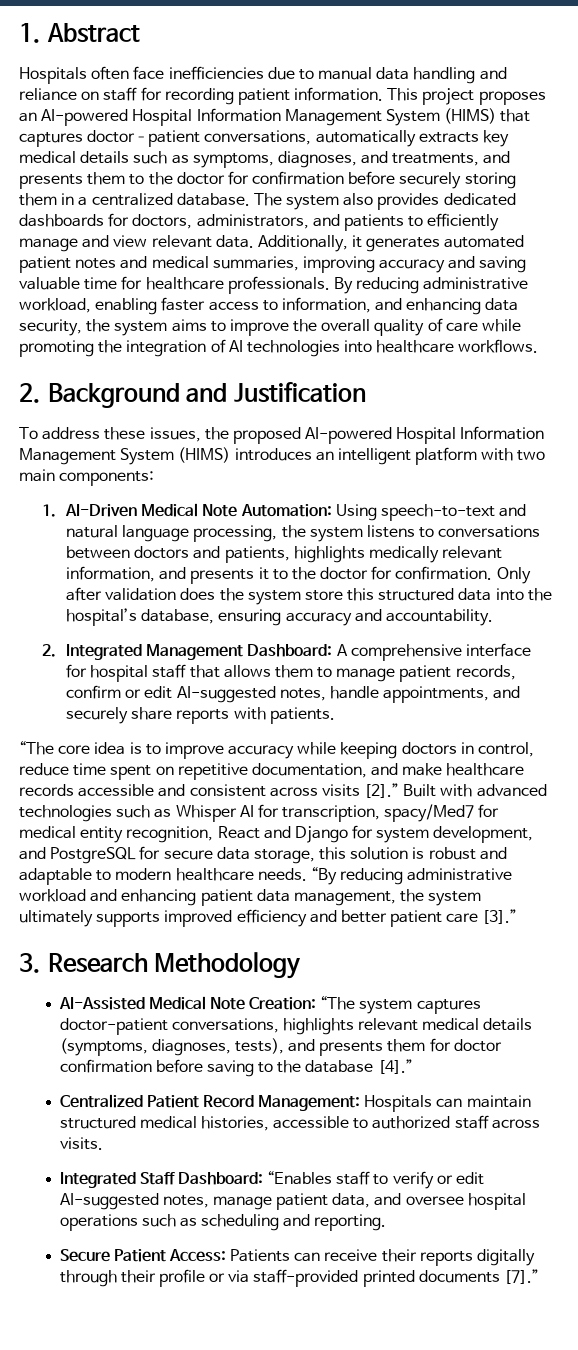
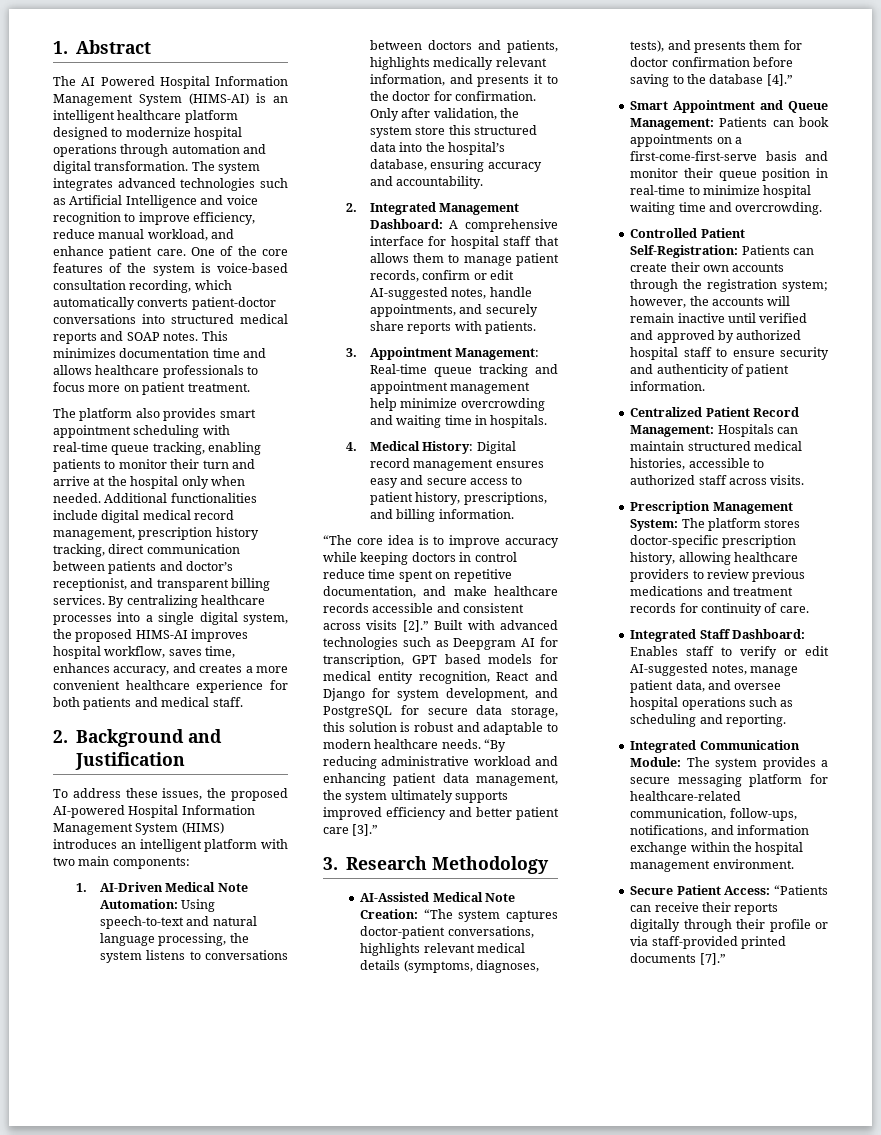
- Hospitals often face inefficiencies due to manual data handling and reliance on staff for recording patient information. This project proposes an AI-powered Hospital Information Management System (HIMS) that captures doctor–patient conversations, automatically extracts key medical details such as symptoms, diagnoses, and treatments, and presents them to the doctor for confirmation before securely storing them in a centralized database. The system also provides dedicated dashboards for doctors, administrators, and patients to efficiently manage and view relevant data. Additionally, it generates automated patient notes and medical summaries, improving accuracy and saving valuable time for healthcare professionals. By reducing administrative workload, enabling faster access to information, and enhancing data security, the system aims to improve the overall quality of care while promoting the integration of AI technologies into healthcare workflows.
+ The AI Powered Hospital Information Management System (HIMS-AI) is an intelligent healthcare platform designed to modernize hospital operations through automation and digital transformation. The system integrates advanced technologies such as Artificial Intelligence and voice recognition to improve efficiency, reduce manual workload, and enhance patient care. One of the core features of the system is voice-based consultation recording, which automatically converts patient-doctor conversations into structured medical reports and SOAP notes. This minimizes documentation time and allows healthcare professionals to focus more on patient treatment.
+ The platform also provides smart appointment scheduling with real-time queue tracking, enabling patients to monitor their turn and arrive at the hospital only when needed. Additional functionalities include digital medical record management, prescription history tracking, direct communication between patients and doctor’s receptionist, and transparent billing services. By centralizing healthcare processes into a single digital system, the proposed HIMS-AI improves hospital workflow, saves time, enhances accuracy, and creates a more convenient healthcare experience for both patients and medical staff.
- Only after validation does the system store this structured data into the hospital’s database, ensuring accuracy and accountability.
+ Only after validation, the system store this structured data into the hospital’s database, ensuring accuracy and accountability.
+ 3. Appointment Management: Real-time queue tracking and appointment management help minimize overcrowding and waiting time in hospitals.
+ 4. Medical History: Digital record management ensures easy and secure access to patient history, prescriptions, and billing information.
- “The core idea is to improve accuracy while keeping doctors in control, reduce time spent on repetitive documentation, and make healthcare records accessible and consistent across visits [2].”
+ “The core idea is to improve accuracy while keeping doctors in control reduce time spent on repetitive documentation, and make healthcare records accessible and consistent across visits [2].”
- Built with advanced technologies such as Whisper AI for transcription, spacy/Med7 for medical entity recognition, React and Django for system development, and PostgreSQL for secure data storage, this solution is robust and adaptable to modern healthcare needs.
+ Built with advanced technologies such as Deepgram AI for transcription, GPT based models for medical entity recognition, React and Django for system development, and PostgreSQL for secure data storage, this solution is robust and adaptable to modern healthcare needs.
+ Smart Appointment and Queue Management: Patients can book appointments on a first-come-first-serve basis and monitor their queue position in real-time to minimize hospital waiting time and overcrowding.
+ Controlled Patient Self-Registration: Patients can create their own accounts through the registration system; however, the accounts will remain inactive until verified and approved by authorized hospital staff to ensure security and authenticity of patient information.
+ Prescription Management System: The platform stores doctor-specific prescription history, allowing healthcare providers to review previous medications and treatment records for continuity of care.
- Integrated Staff Dashboard: “Enables staff to verify or edit AI-suggested notes, manage patient data, and oversee hospital operations such as scheduling and reporting.
+ Integrated Staff Dashboard: Enables staff to verify or edit AI-suggested notes, manage patient data, and oversee hospital operations such as scheduling and reporting.
+ Integrated Communication Module: The system provides a secure messaging platform for healthcare-related communication, follow-ups, notifications, and information exchange within the hospital management environment.
- Secure Patient Access: Patients can receive their reports digitally through their profile or via staff-provided printed documents [7].”
+ Secure Patient Access: “Patients can receive their reports digitally through their profile or via staff-provided printed documents [7].”

